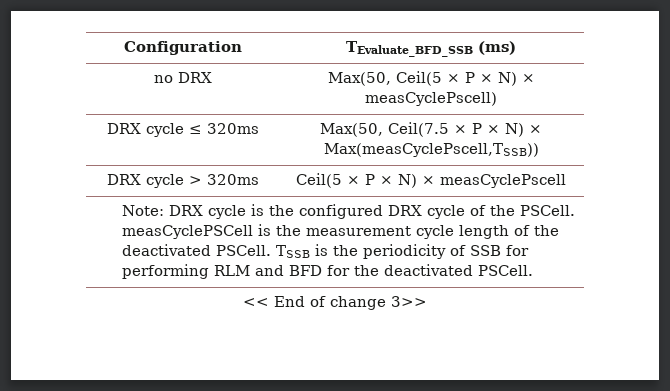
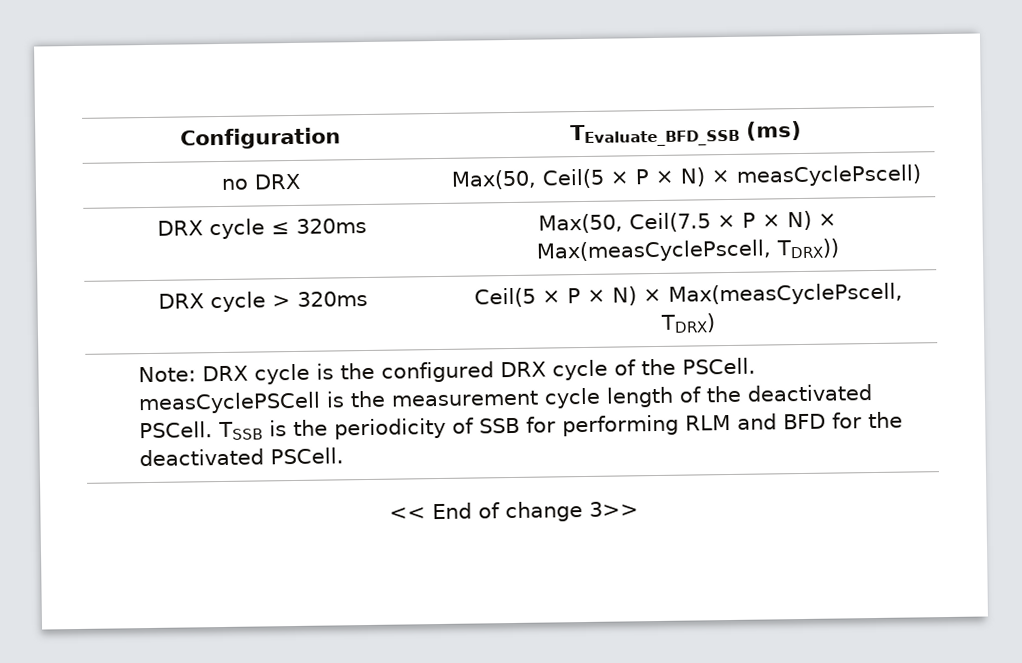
- DRX cycle ≤ 320ms | Max(50, Ceil(7.5 × P × N) × Max(measCyclePscell,TSSB))
+ DRX cycle ≤ 320ms | Max(50, Ceil(7.5 × P × N) × Max(measCyclePscell, TDRX))
- DRX cycle > 320ms | Ceil(5 × P × N) × measCyclePscell
+ DRX cycle > 320ms | Ceil(5 × P × N) × Max(measCyclePscell, TDRX)

